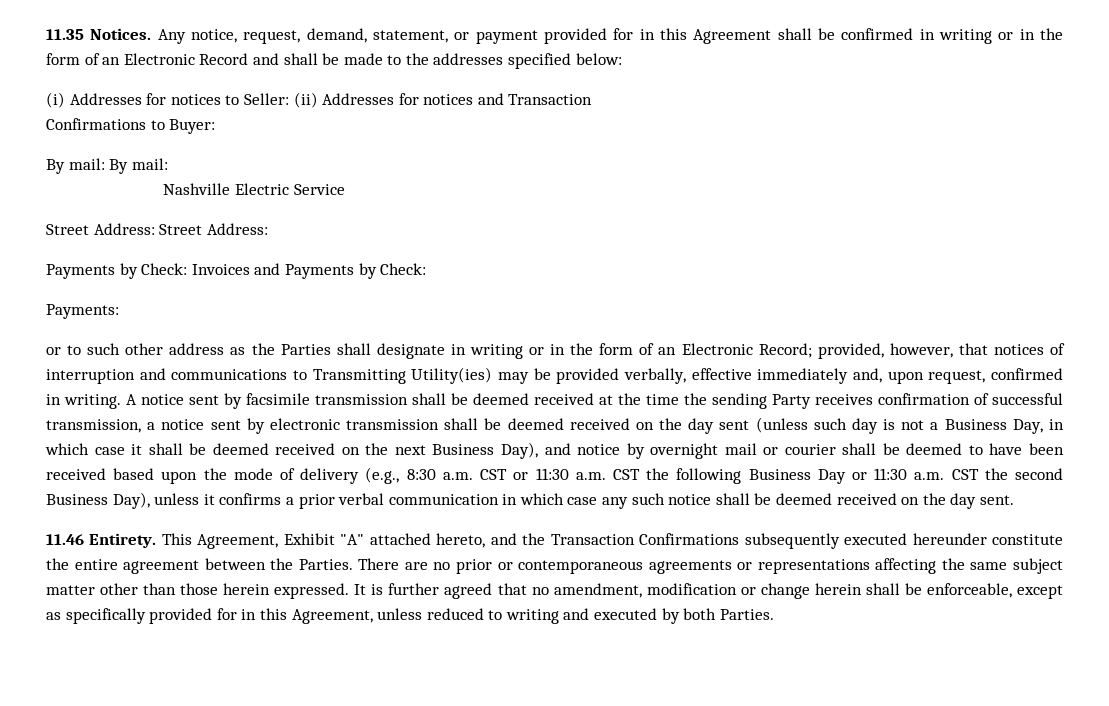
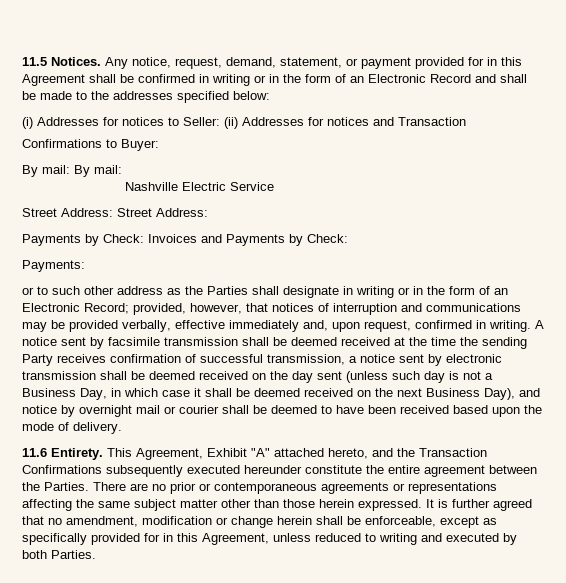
- 11.35 Notices.
+ 11.5 Notices.
- or to such other address as the Parties shall designate in writing or in the form of an Electronic Record; provided, however, that notices of interruption and communications to Transmitting Utility(ies) may be provided verbally, effective immediately and, upon request, confirmed in writing.
+ or to such other address as the Parties shall designate in writing or in the form of an Electronic Record; provided, however, that notices of interruption and communications may be provided verbally, effective immediately and, upon request, confirmed in writing.
- A notice sent by facsimile transmission shall be deemed received at the time the sending Party receives confirmation of successful transmission, a notice sent by electronic transmission shall be deemed received on the day sent (unless such day is not a Business Day, in which case it shall be deemed received on the next Business Day), and notice by overnight mail or courier shall be deemed to have been received based upon the mode of delivery (e.g., 8:30 a.m. CST or 11:30 a.m. CST the following Business Day or 11:30 a.m. CST the second Business Day), unless it confirms a prior verbal communication in which case any such notice shall be deemed received on the day sent.
- 11.46 Entirety.
+ A notice sent by facsimile transmission shall be deemed received at the time the sending Party receives confirmation of successful transmission, a notice sent by electronic transmission shall be deemed received on the day sent (unless such day is not a Business Day, in which case it shall be deemed received on the next Business Day), and notice by overnight mail or courier shall be deemed to have been received based upon the mode of delivery.
+ 11.6 Entirety.

